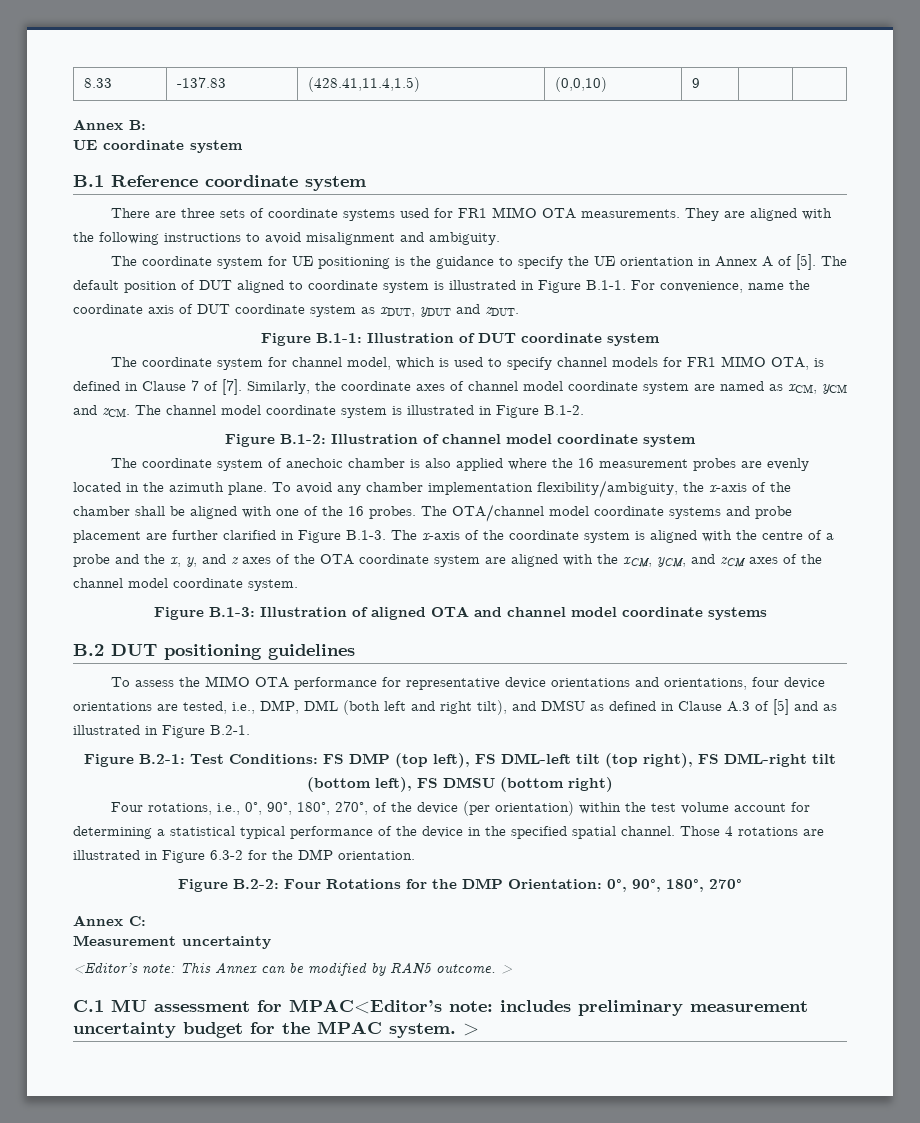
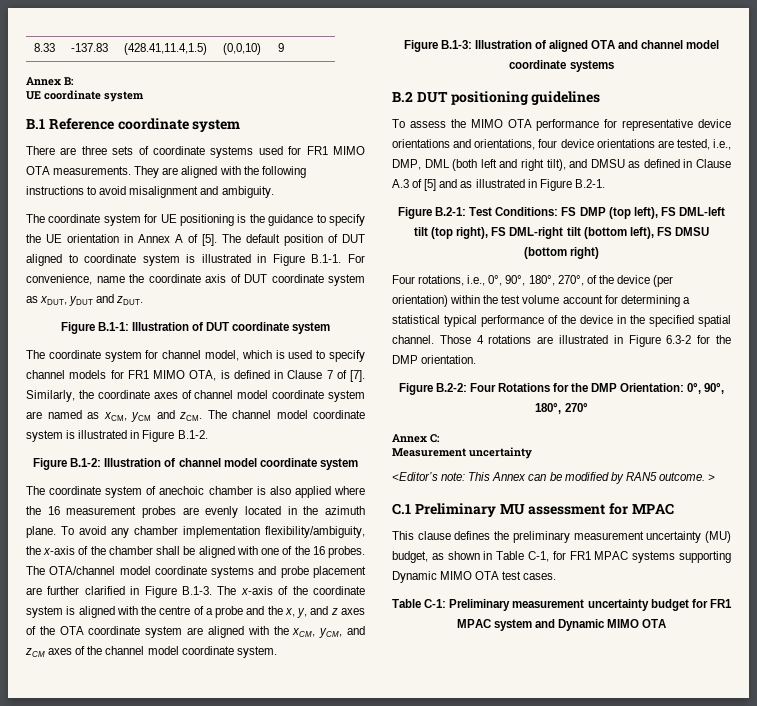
- C.1 MU assessment for MPAC<Editor’s note: includes preliminary measurement uncertainty budget for the MPAC system. >
+ C.1 Preliminary MU assessment for MPAC
+ This clause defines the preliminary measurement uncertainty (MU) budget, as shown in Table C-1, for FR1 MPAC systems supporting Dynamic MIMO OTA test cases.
+ Table C-1: Preliminary measurement uncertainty budget for FR1 MPAC system and Dynamic MIMO OTA

